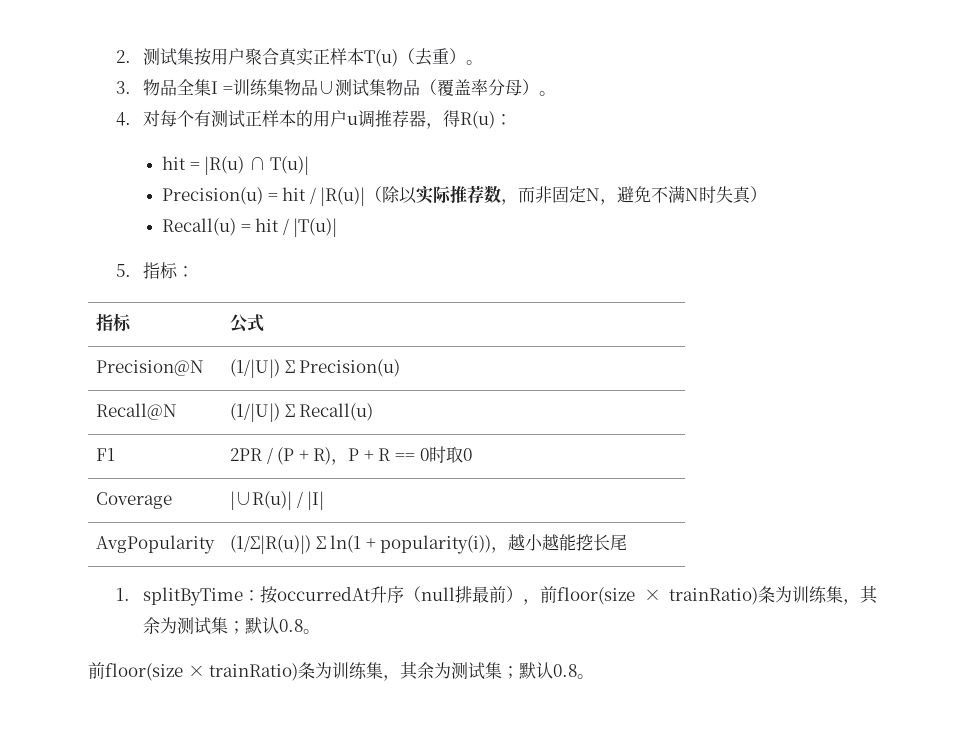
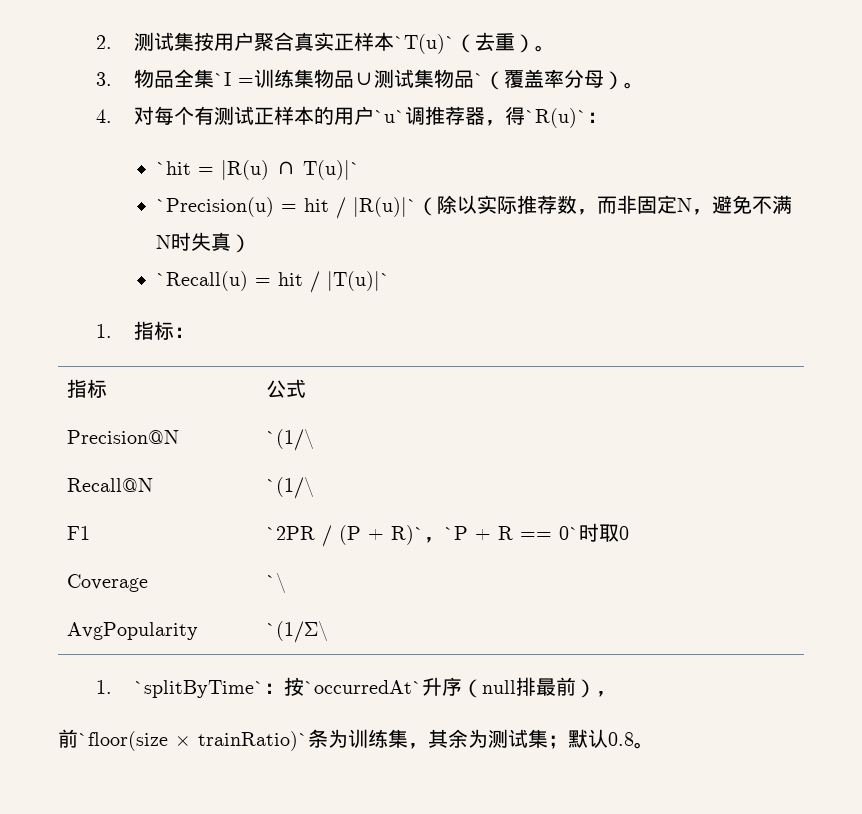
- 2.测试集按用户聚合真实正样本T(u)（去重）。
+ 2.测试集按用户聚合真实正样本`T(u)`（去重）。
- 3.物品全集I =训练集物品∪测试集物品（覆盖率分母）。
+ 3.物品全集`I =训练集物品∪测试集物品`（覆盖率分母）。
- 4.对每个有测试正样本的用户u调推荐器，得R(u)：
- hit = |R(u) ∩ T(u)|
- Precision(u) = hit / |R(u)|（除以实际推荐数，而非固定N，避免不满N时失真）
+ 4.对每个有测试正样本的用户`u`调推荐器，得`R(u)`：
+ `hit = |R(u) ∩ T(u)|`
+ `Precision(u) = hit / |R(u)|`（除以实际推荐数，而非固定N，避免不满N时失真）
- Recall(u) = hit / |T(u)|
- 5.指标：
+ `Recall(u) = hit / |T(u)|`
+ 1.指标：
- Precision@N | (1/|U|) Σ Precision(u)
- Recall@N | (1/|U|) Σ Recall(u)
+ Precision@N | `(1/\
+ Recall@N | `(1/\
- F1 | 2PR / (P + R)，P + R == 0时取0
+ F1 | `2PR / (P + R)`，`P + R == 0`时取0
- Coverage | |∪R(u)| / |I|
- AvgPopularity | (1/Σ|R(u)|) Σ ln(1 + popularity(i))，越小越能挖长尾
- 1. splitByTime：按occurredAt升序（null排最前），前floor(size × trainRatio)条为训练集，其余为测试集；默认0.8。
- 前floor(size × trainRatio)条为训练集，其余为测试集；默认0.8。
+ Coverage | `\
+ AvgPopularity | `(1/Σ\
+ 1. `splitByTime`：按`occurredAt`升序（null排最前），
+ 前`floor(size × trainRatio)`条为训练集，其余为测试集；默认0.8。

